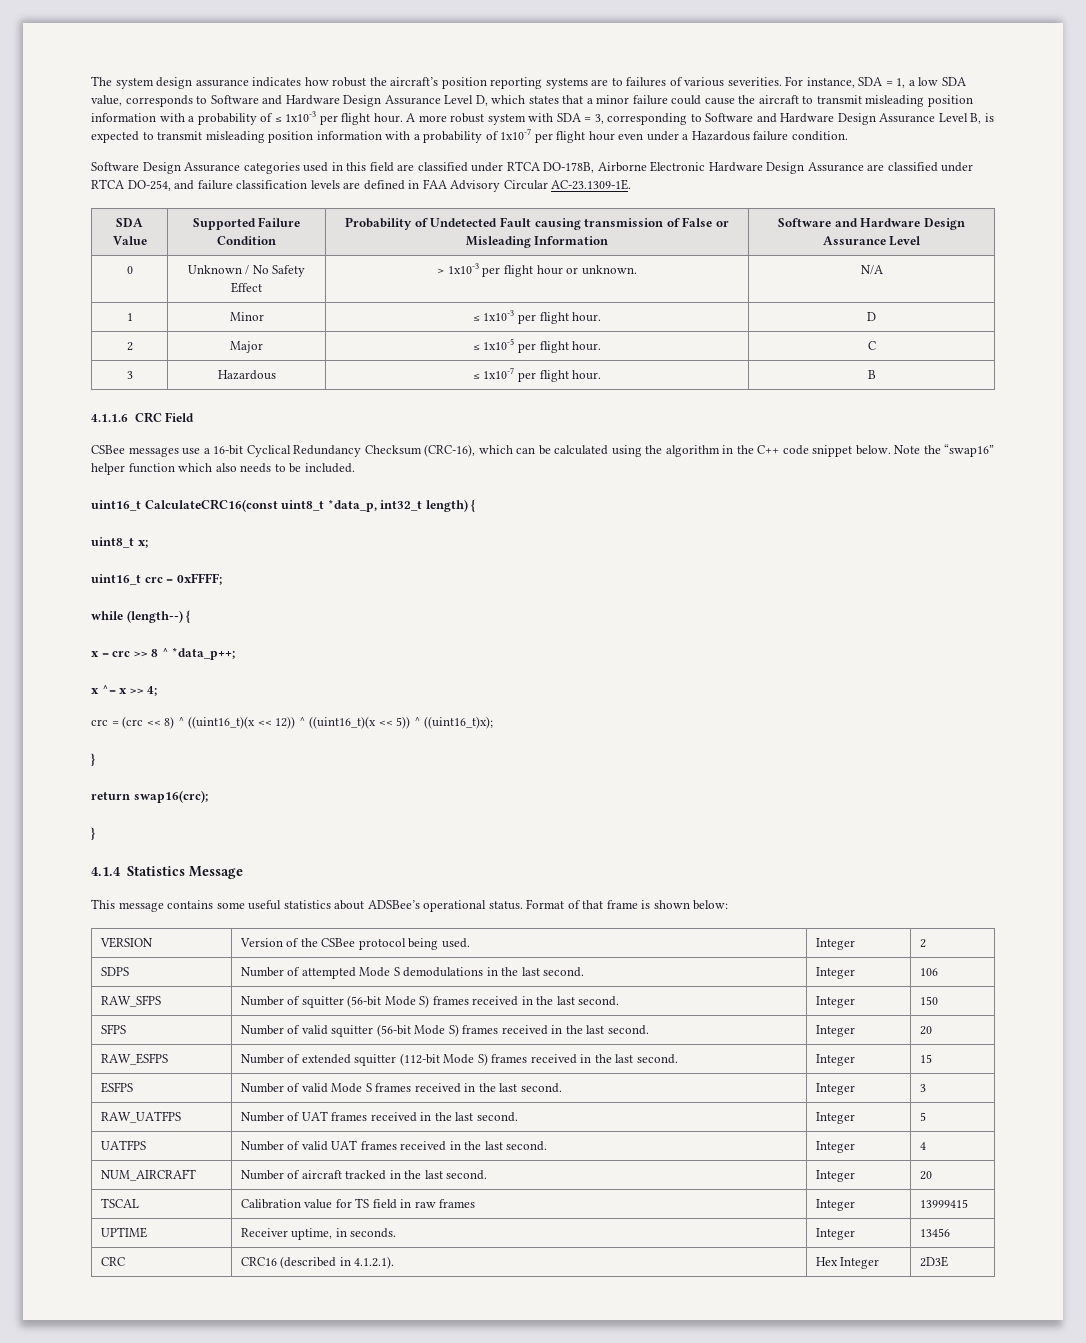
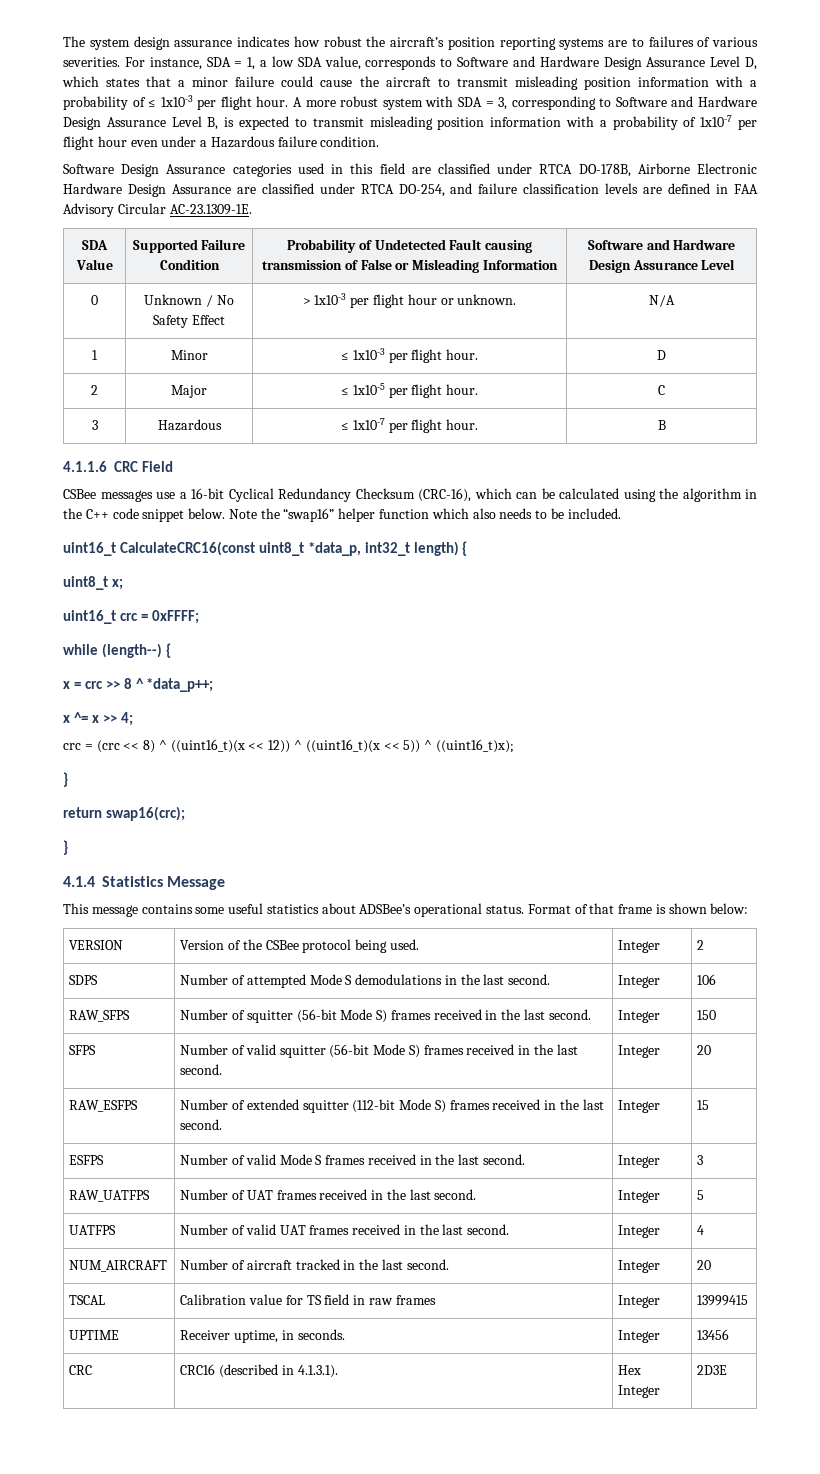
- CRC | CRC16 (described in 4.1.2.1). | Hex Integer | 2D3E
+ CRC | CRC16 (described in 4.1.3.1). | Hex Integer | 2D3E

